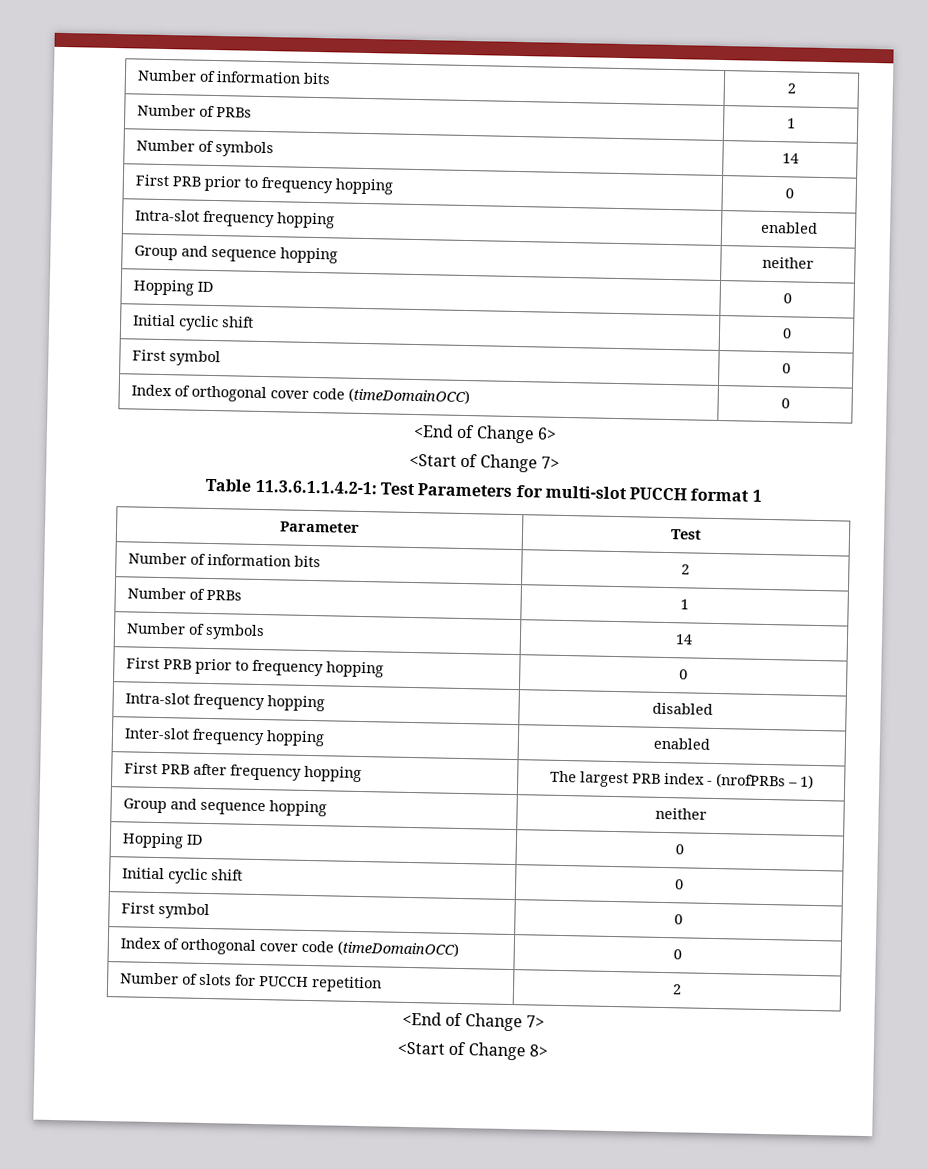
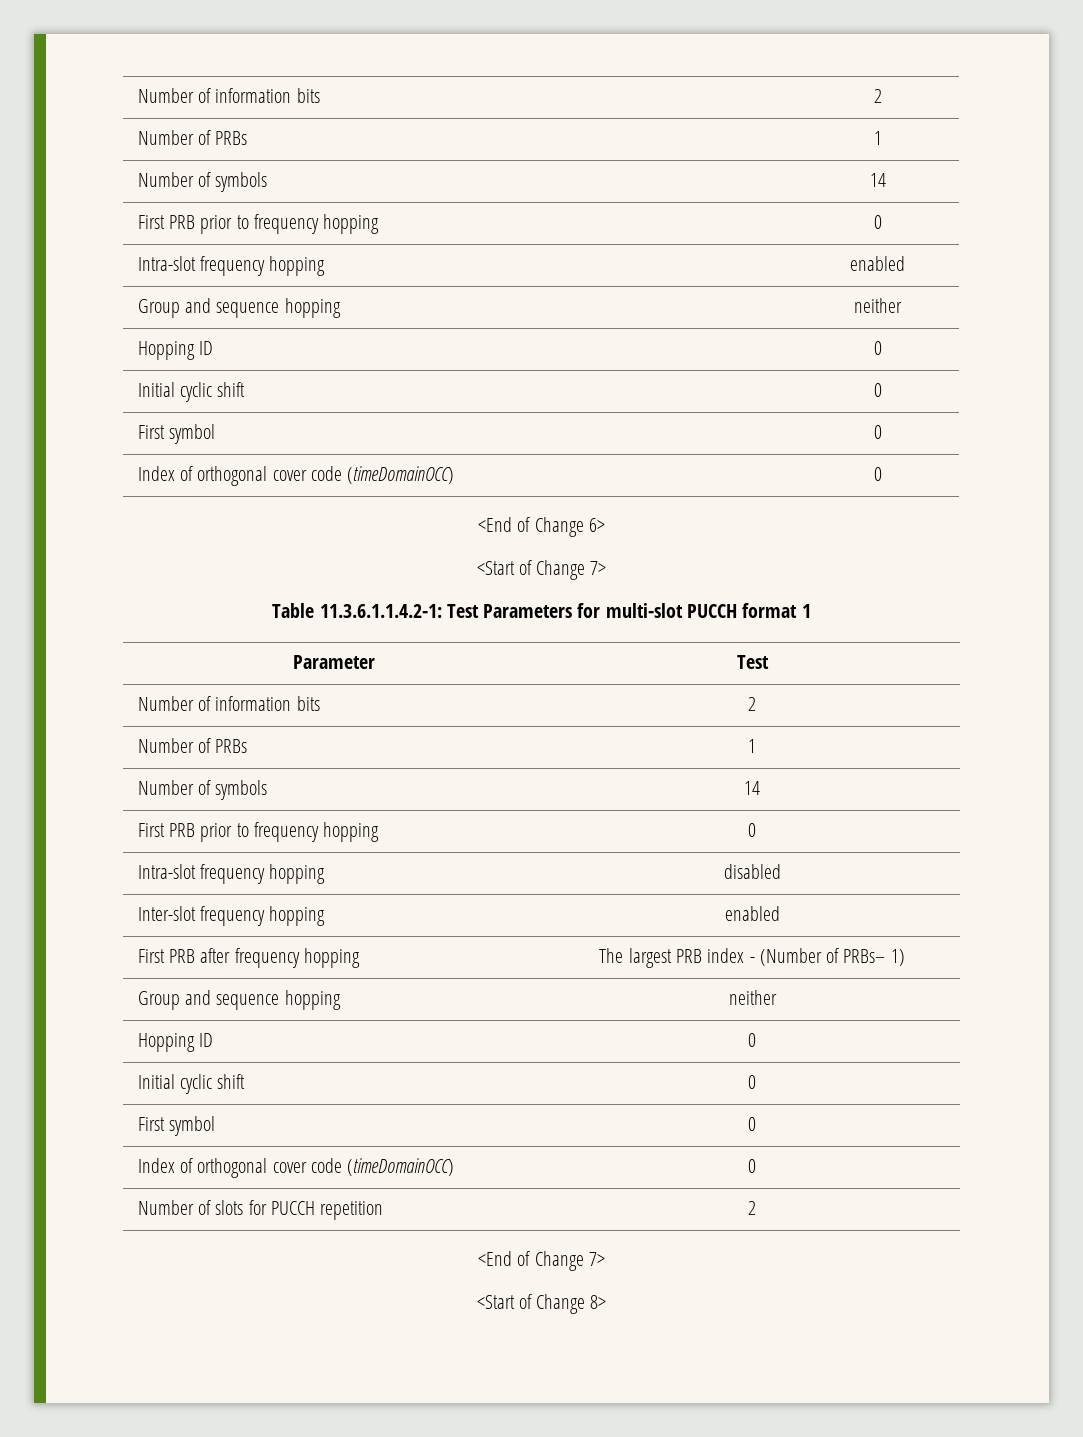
- First PRB after frequency hopping | The largest PRB index - (nrofPRBs – 1)
+ First PRB after frequency hopping | The largest PRB index - (Number of PRBs– 1)

